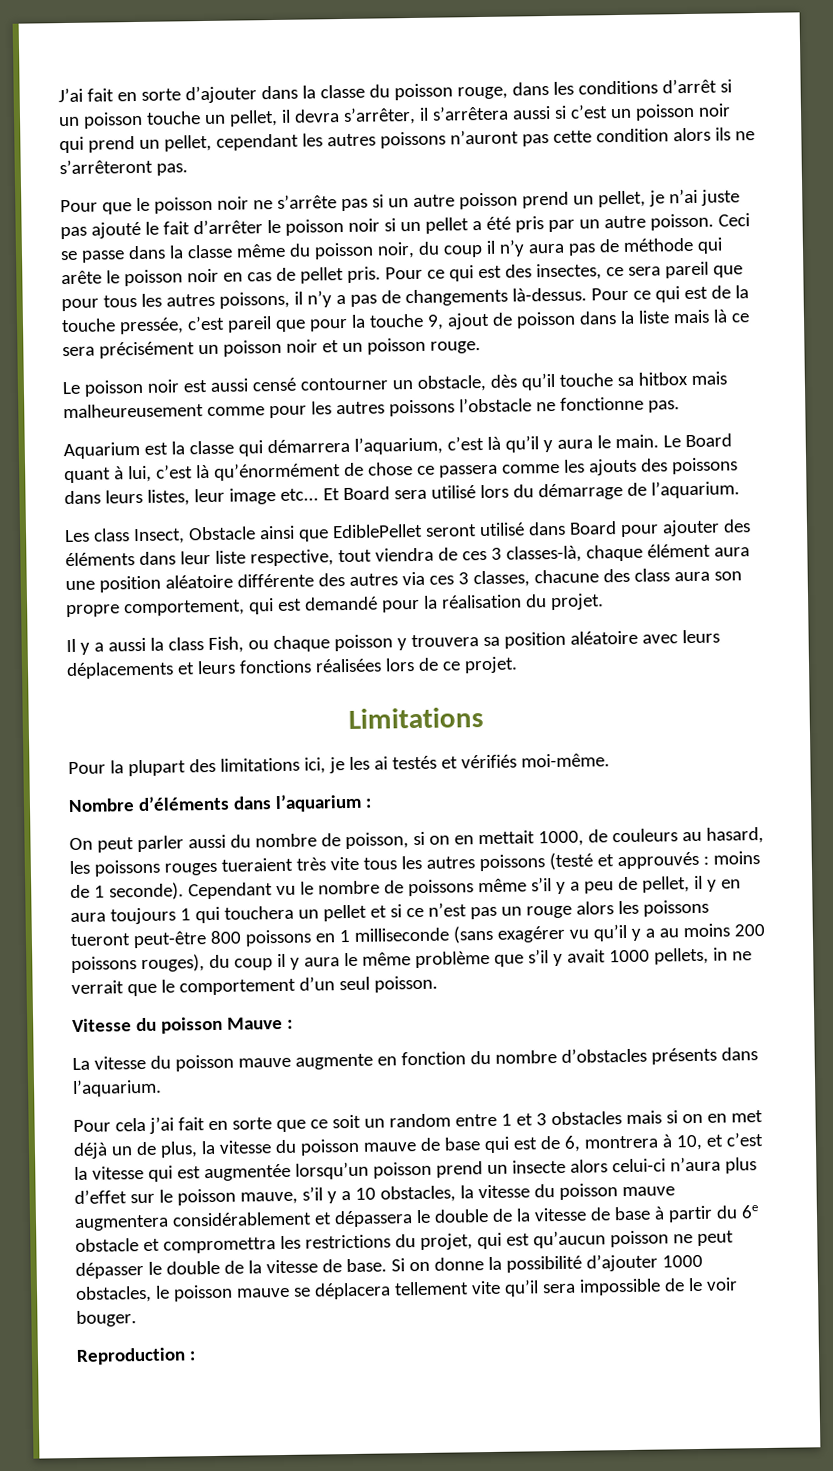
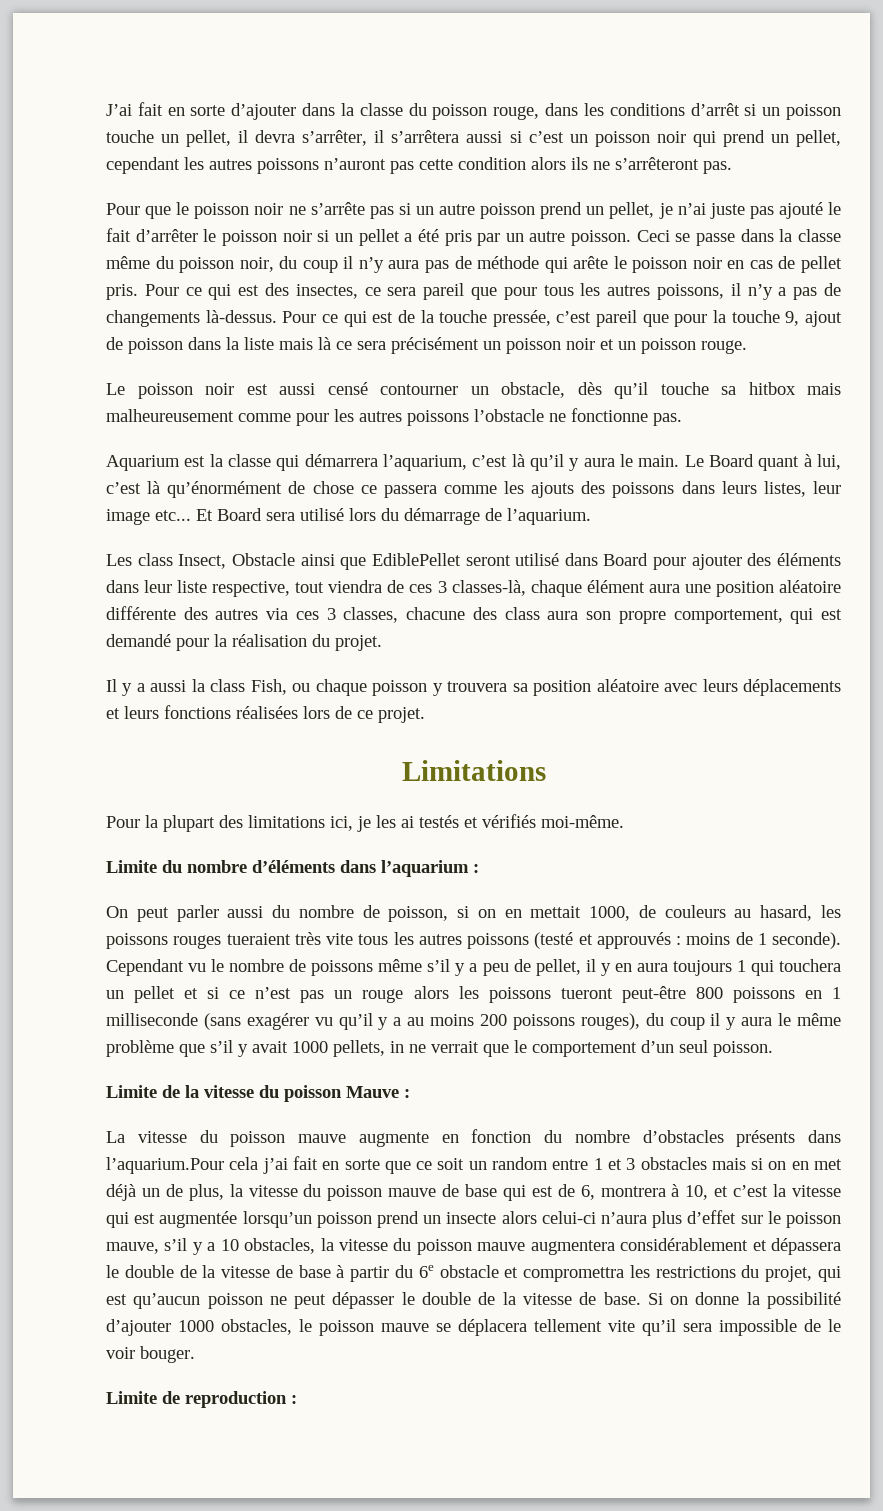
- Nombre d’éléments dans l’aquarium :
+ Limite du nombre d’éléments dans l’aquarium :
- Vitesse du poisson Mauve :
+ Limite de la vitesse du poisson Mauve :
- La vitesse du poisson mauve augmente en fonction du nombre d’obstacles présents dans l’aquarium.
- Pour cela j’ai fait en sorte que ce soit un random entre 1 et 3 obstacles mais si on en met déjà un de plus, la vitesse du poisson mauve de base qui est de 6, montrera à 10, et c’est la vitesse qui est augmentée lorsqu’un poisson prend un insecte alors celui-ci n’aura plus d’effet sur le poisson mauve, s’il y a 10 obstacles, la vitesse du poisson mauve augmentera considérablement et dépassera le double de la vitesse de base à partir du 6e obstacle et compromettra les restrictions du projet, qui est qu’aucun poisson ne peut dépasser le double de la vitesse de base.
+ La vitesse du poisson mauve augmente en fonction du nombre d’obstacles présents dans l’aquarium.Pour cela j’ai fait en sorte que ce soit un random entre 1 et 3 obstacles mais si on en met déjà un de plus, la vitesse du poisson mauve de base qui est de 6, montrera à 10, et c’est la vitesse qui est augmentée lorsqu’un poisson prend un insecte alors celui-ci n’aura plus d’effet sur le poisson mauve, s’il y a 10 obstacles, la vitesse du poisson mauve augmentera considérablement et dépassera le double de la vitesse de base à partir du 6e obstacle et compromettra les restrictions du projet, qui est qu’aucun poisson ne peut dépasser le double de la vitesse de base.
- Reproduction :
+ Limite de reproduction :

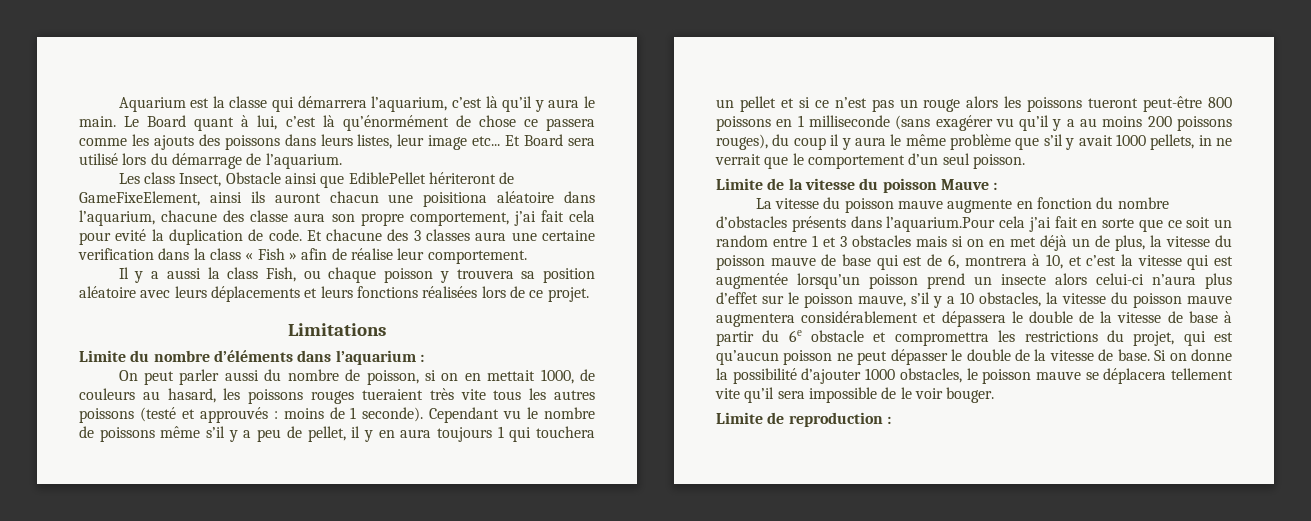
- J’ai fait en sorte d’ajouter dans la classe du poisson rouge, dans les conditions d’arrêt si un poisson touche un pellet, il devra s’arrêter, il s’arrêtera aussi si c’est un poisson noir qui prend un pellet, cependant les autres poissons n’auront pas cette condition alors ils ne s’arrêteront pas.
- Pour que le poisson noir ne s’arrête pas si un autre poisson prend un pellet, je n’ai juste pas ajouté le fait d’arrêter le poisson noir si un pellet a été pris par un autre poisson. Ceci se passe dans la classe même du poisson noir, du coup il n’y aura pas de méthode qui arête le poisson noir en cas de pellet pris. Pour ce qui est des insectes, ce sera pareil que pour tous les autres poissons, il n’y a pas de changements là-dessus. Pour ce qui est de la touche pressée, c’est pareil que pour la touche 9, ajout de poisson dans la liste mais là ce sera précisément un poisson noir et un poisson rouge.
- Le poisson noir est aussi censé contourner un obstacle, dès qu’il touche sa hitbox mais malheureusement comme pour les autres poissons l’obstacle ne fonctionne pas.
- Les class Insect, Obstacle ainsi que EdiblePellet seront utilisé dans Board pour ajouter des éléments dans leur liste respective, tout viendra de ces 3 classes-là, chaque élément aura une position aléatoire différente des autres via ces 3 classes, chacune des class aura son propre comportement, qui est demandé pour la réalisation du projet.
+ Les class Insect, Obstacle ainsi que EdiblePellet hériteront de GameFixeElement, ainsi ils auront chacun une poisitiona aléatoire dans l’aquarium, chacune des classe aura son propre comportement, j’ai fait cela pour evité la duplication de code. Et chacune des 3 classes aura une certaine verification dans la class « Fish » afin de réalise leur comportement.
- Pour la plupart des limitations ici, je les ai testés et vérifiés moi-même.

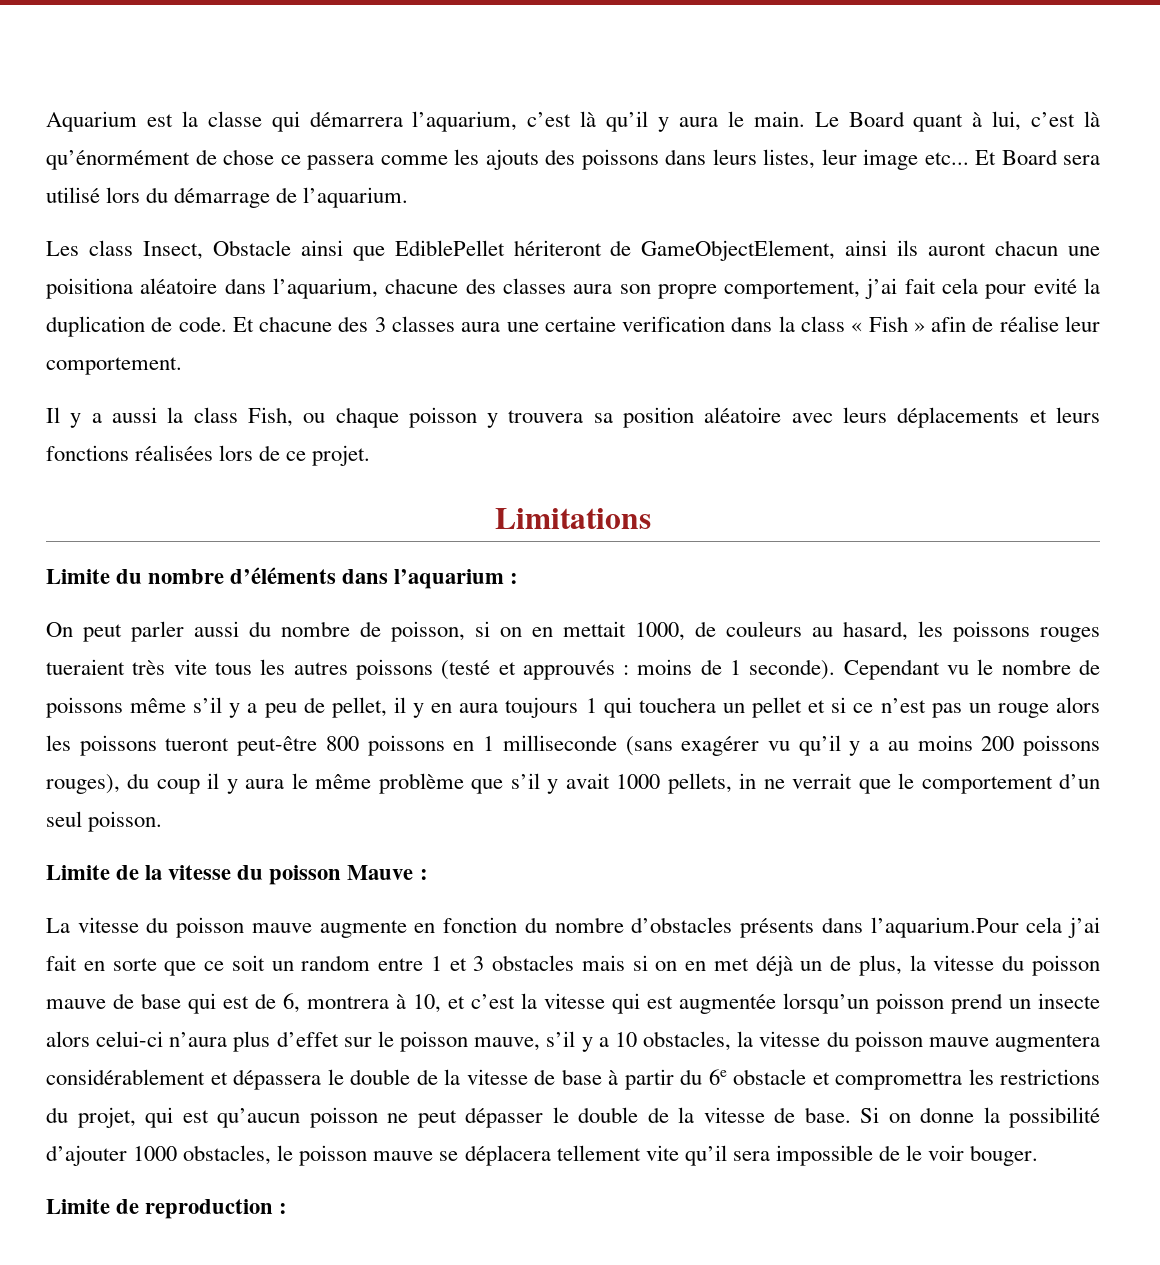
- Les class Insect, Obstacle ainsi que EdiblePellet hériteront de GameFixeElement, ainsi ils auront chacun une poisitiona aléatoire dans l’aquarium, chacune des classe aura son propre comportement, j’ai fait cela pour evité la duplication de code.
+ Les class Insect, Obstacle ainsi que EdiblePellet hériteront de GameObjectElement, ainsi ils auront chacun une poisitiona aléatoire dans l’aquarium, chacune des classes aura son propre comportement, j’ai fait cela pour evité la duplication de code.

